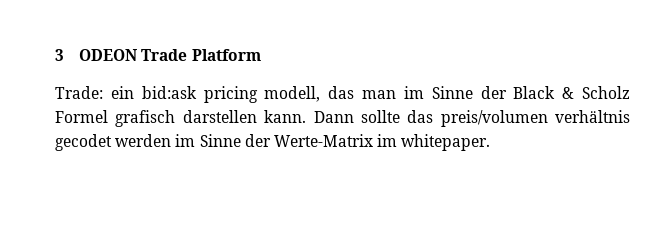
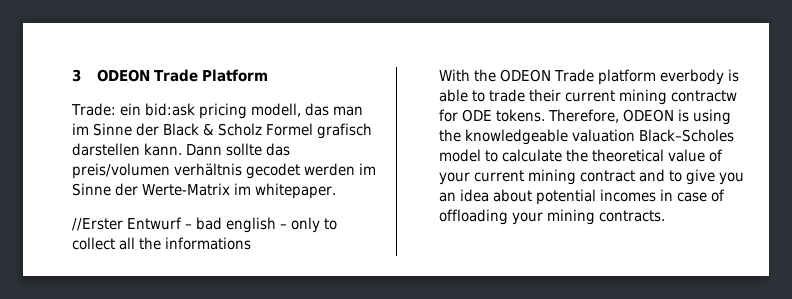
+ //Erster Entwurf – bad english – only to collect all the informations
+ With the ODEON Trade platform everbody is able to trade their current mining contractw for ODE tokens. Therefore, ODEON is using the knowledgeable valuation Black–Scholes model to calculate the theoretical value of your current mining contract and to give you an idea about potential incomes in case of offloading your mining contracts.

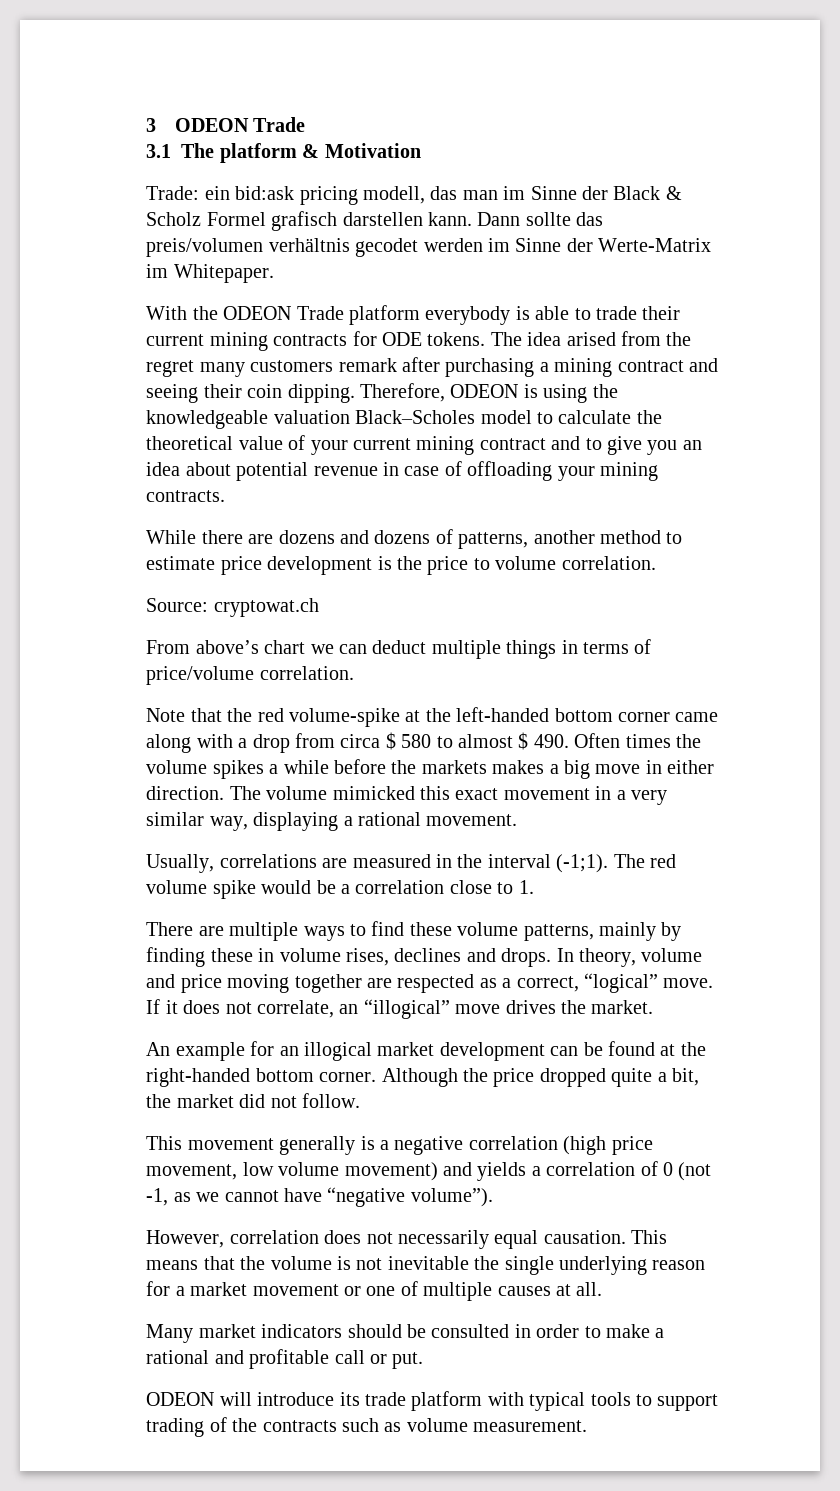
- 3 ODEON Trade Platform
+ 3 ODEON Trade
+ 3.1 The platform & Motivation
- Dann sollte das preis/volumen verhältnis gecodet werden im Sinne der Werte-Matrix im whitepaper.
- //Erster Entwurf – bad english – only to collect all the informations
+ Dann sollte das preis/volumen verhältnis gecodet werden im Sinne der Werte-Matrix im Whitepaper.
- With the ODEON Trade platform everbody is able to trade their current mining contractw for ODE tokens.
+ With the ODEON Trade platform everybody is able to trade their current mining contracts for ODE tokens.
+ The idea arised from the regret many customers remark after purchasing a mining contract and seeing their coin dipping.
- Therefore, ODEON is using the knowledgeable valuation Black–Scholes model to calculate the theoretical value of your current mining contract and to give you an idea about potential incomes in case of offloading your mining contracts.
+ Therefore, ODEON is using the knowledgeable valuation Black–Scholes model to calculate the theoretical value of your current mining contract and to give you an idea about potential revenue in case of offloading your mining contracts.
+ While there are dozens and dozens of patterns, another method to estimate price development is the price to volume correlation.
+ Source: cryptowat.ch
+ From above’s chart we can deduct multiple things in terms of price/volume correlation.
+ Note that the red volume-spike at the left-handed bottom corner came along with a drop from circa $ 580 to almost $ 490. Often times the volume spikes a while before the markets makes a big move in either direction. The volume mimicked this exact movement in a very similar way, displaying a rational movement.
+ Usually, correlations are measured in the interval (-1;1). The red volume spike would be a correlation close to 1.
+ There are multiple ways to find these volume patterns, mainly by finding these in volume rises, declines and drops. In theory, volume and price moving together are respected as a correct, “logical” move. If it does not correlate, an “illogical” move drives the market.
+ An example for an illogical market development can be found at the right-handed bottom corner. Although the price dropped quite a bit, the market did not follow.
+ This movement generally is a negative correlation (high price movement, low volume movement) and yields a correlation of 0 (not -1, as we cannot have “negative volume”).
+ However, correlation does not necessarily equal causation. This means that the volume is not inevitable the single underlying reason for a market movement or one of multiple causes at all.
+ Many market indicators should be consulted in order to make a rational and profitable call or put.
+ ODEON will introduce its trade platform with typical tools to support trading of the contracts such as volume measurement.

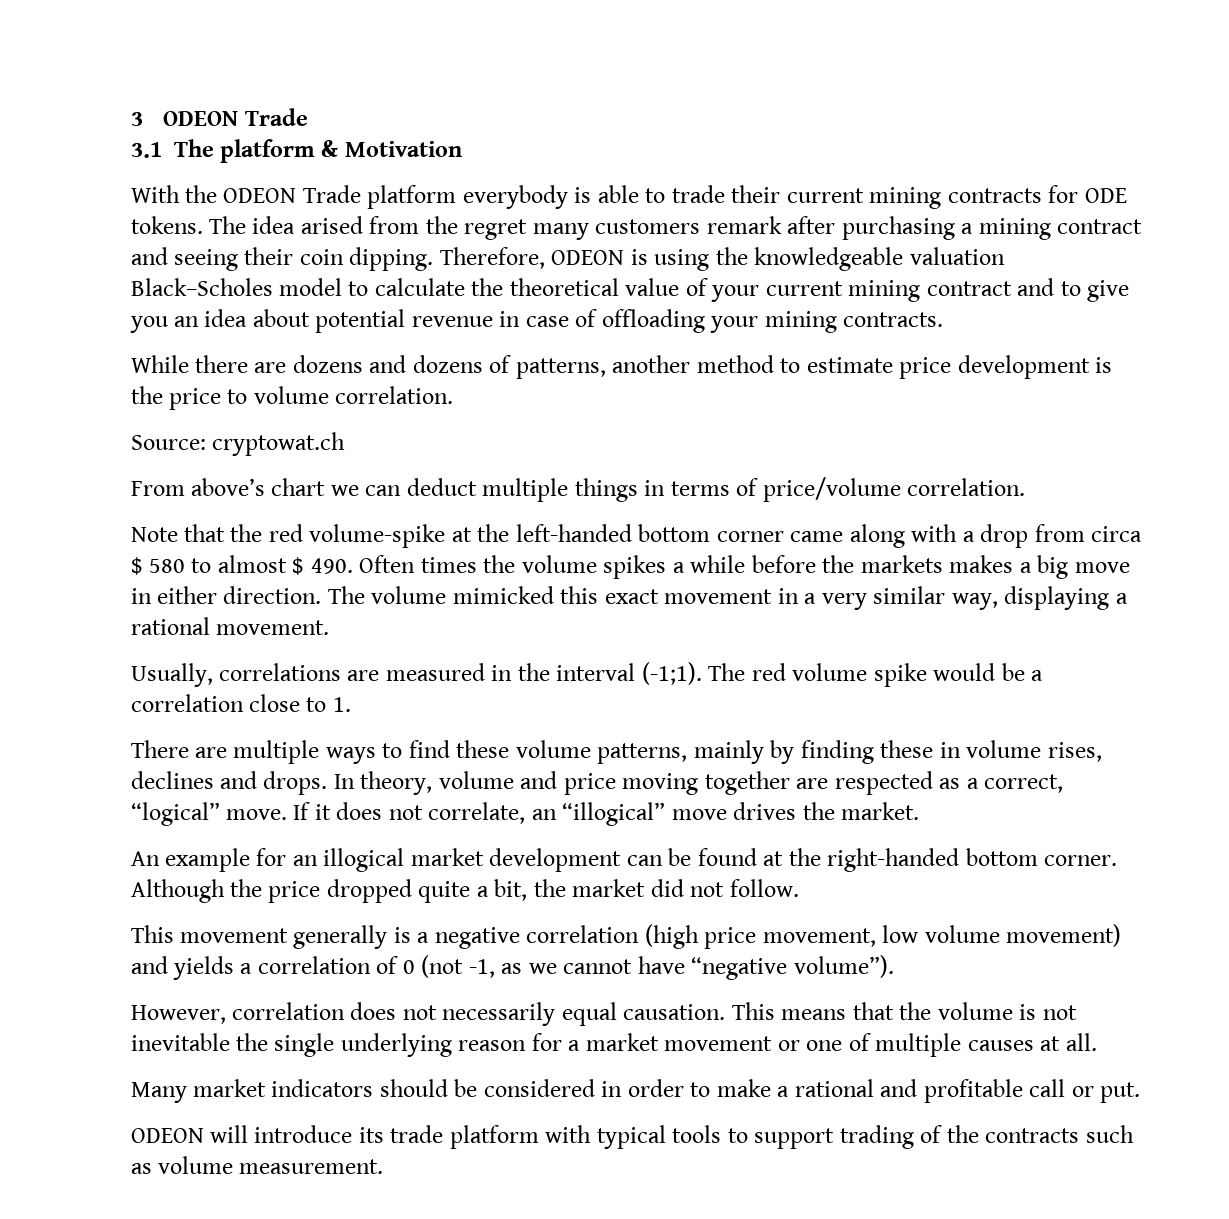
- Trade: ein bid:ask pricing modell, das man im Sinne der Black & Scholz Formel grafisch darstellen kann. Dann sollte das preis/volumen verhältnis gecodet werden im Sinne der Werte-Matrix im Whitepaper.
- Many market indicators should be consulted in order to make a rational and profitable call or put.
+ Many market indicators should be considered in order to make a rational and profitable call or put.

